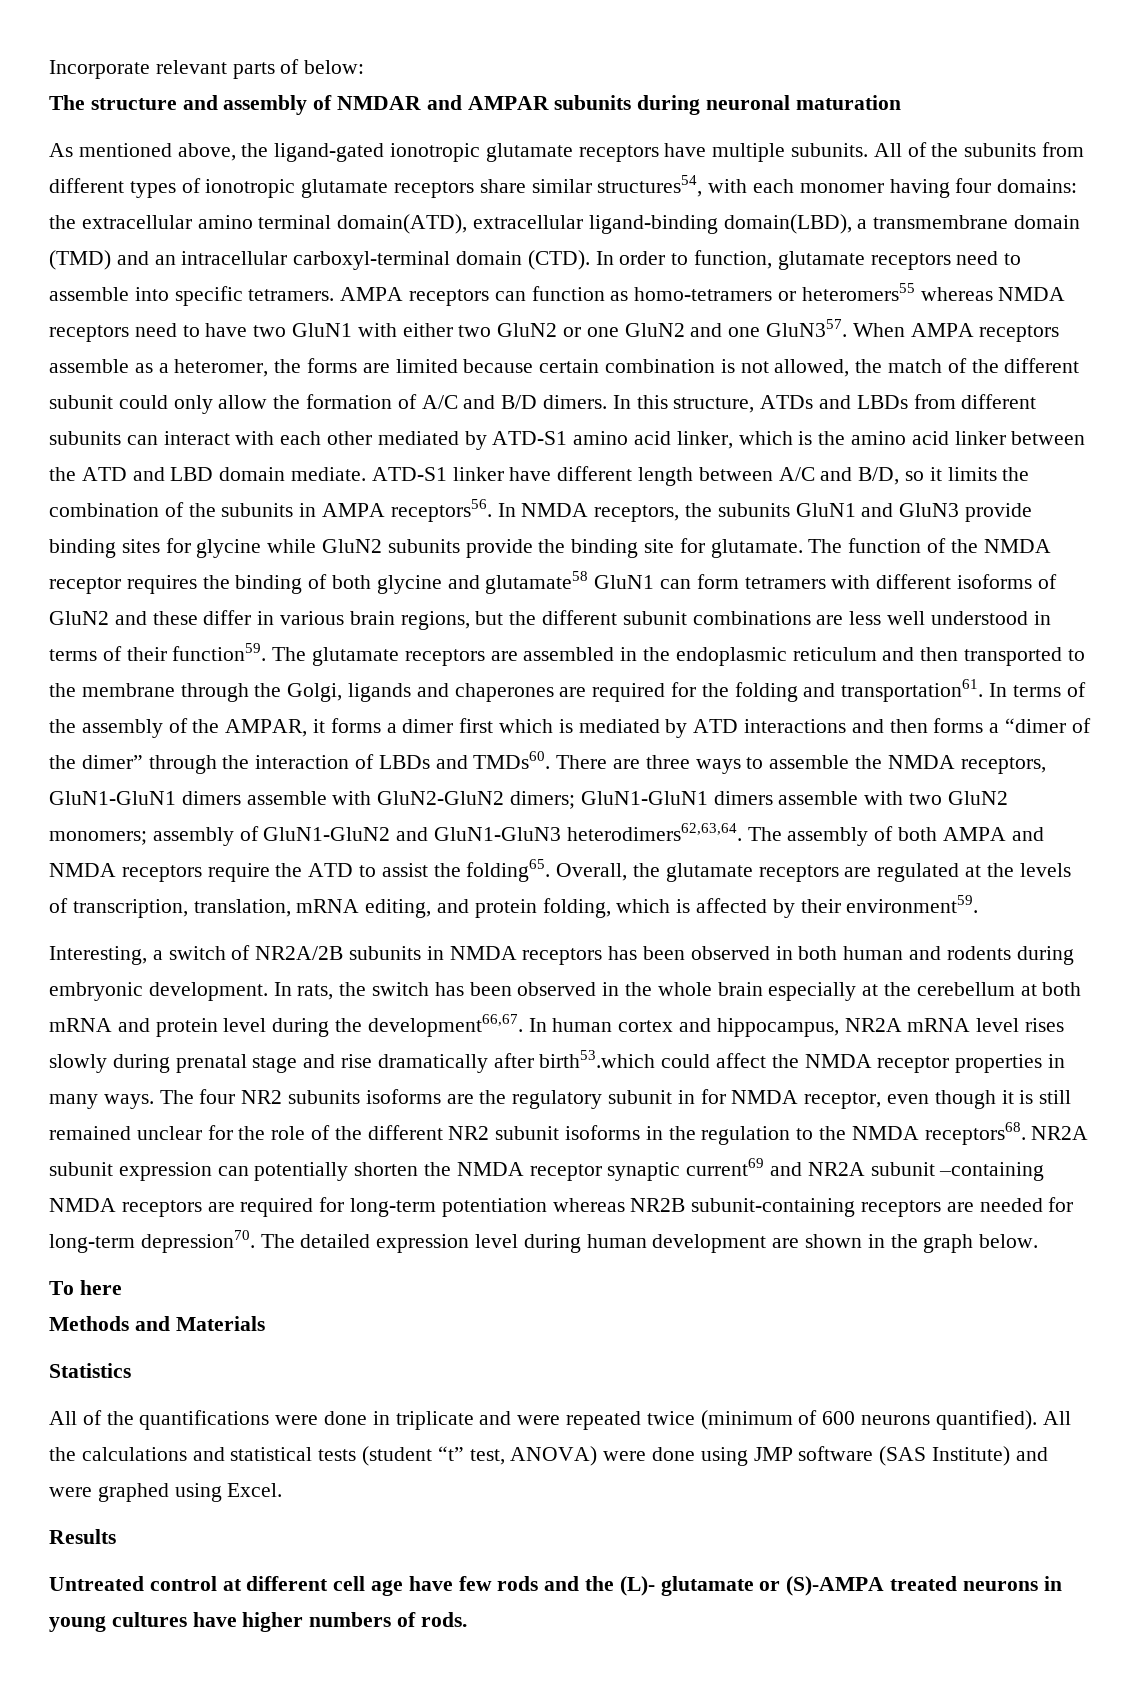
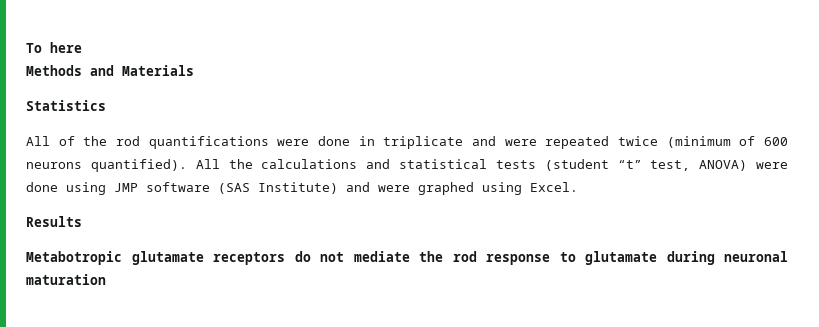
- Incorporate relevant parts of below:
- The structure and assembly of NMDAR and AMPAR subunits during neuronal maturation
- As mentioned above, the ligand-gated ionotropic glutamate receptors have multiple subunits. All of the subunits from different types of ionotropic glutamate receptors share similar structures54, with each monomer having four domains: the extracellular amino terminal domain(ATD), extracellular ligand-binding domain(LBD), a transmembrane domain (TMD) and an intracellular carboxyl-terminal domain (CTD). In order to function, glutamate receptors need to assemble into specific tetramers. AMPA receptors can function as homo-tetramers or heteromers55 whereas NMDA receptors need to have two GluN1 with either two GluN2 or one GluN2 and one GluN357. When AMPA receptors assemble as a heteromer, the forms are limited because certain combination is not allowed, the match of the different subunit could only allow the formation of A/C and B/D dimers. In this structure, ATDs and LBDs from different subunits can interact with each other mediated by ATD-S1 amino acid linker, which is the amino acid linker between the ATD and LBD domain mediate. ATD-S1 linker have different length between A/C and B/D, so it limits the combination of the subunits in AMPA receptors56. In NMDA receptors, the subunits GluN1 and GluN3 provide binding sites for glycine while GluN2 subunits provide the binding site for glutamate. The function of the NMDA receptor requires the binding of both glycine and glutamate58 GluN1 can form tetramers with different isoforms of GluN2 and these differ in various brain regions, but the different subunit combinations are less well understood in terms of their function59. The glutamate receptors are assembled in the endoplasmic reticulum and then transported to the membrane through the Golgi, ligands and chaperones are required for the folding and transportation61. In terms of the assembly of the AMPAR, it forms a dimer first which is mediated by ATD interactions and then forms a “dimer of the dimer” through the interaction of LBDs and TMDs60. There are three ways to assemble the NMDA receptors, GluN1-GluN1 dimers assemble with GluN2-GluN2 dimers; GluN1-GluN1 dimers assemble with two GluN2 monomers; assembly of GluN1-GluN2 and GluN1-GluN3 heterodimers62,63,64. The assembly of both AMPA and NMDA receptors require the ATD to assist the folding65. Overall, the glutamate receptors are regulated at the levels of transcription, translation, mRNA editing, and protein folding, which is affected by their environment59.
- Interesting, a switch of NR2A/2B subunits in NMDA receptors has been observed in both human and rodents during embryonic development. In rats, the switch has been observed in the whole brain especially at the cerebellum at both mRNA and protein level during the development66,67. In human cortex and hippocampus, NR2A mRNA level rises slowly during prenatal stage and rise dramatically after birth53.which could affect the NMDA receptor properties in many ways. The four NR2 subunits isoforms are the regulatory subunit in for NMDA receptor, even though it is still remained unclear for the role of the different NR2 subunit isoforms in the regulation to the NMDA receptors68. NR2A subunit expression can potentially shorten the NMDA receptor synaptic current69 and NR2A subunit –containing NMDA receptors are required for long-term potentiation whereas NR2B subunit-containing receptors are needed for long-term depression70. The detailed expression level during human development are shown in the graph below.
- All of the quantifications were done in triplicate and were repeated twice (minimum of 600 neurons quantified).
+ All of the rod quantifications were done in triplicate and were repeated twice (minimum of 600 neurons quantified).
- Untreated control at different cell age have few rods and the (L)- glutamate or (S)-AMPA treated neurons in young cultures have higher numbers of rods.
+ Metabotropic glutamate receptors do not mediate the rod response to glutamate during neuronal maturation

